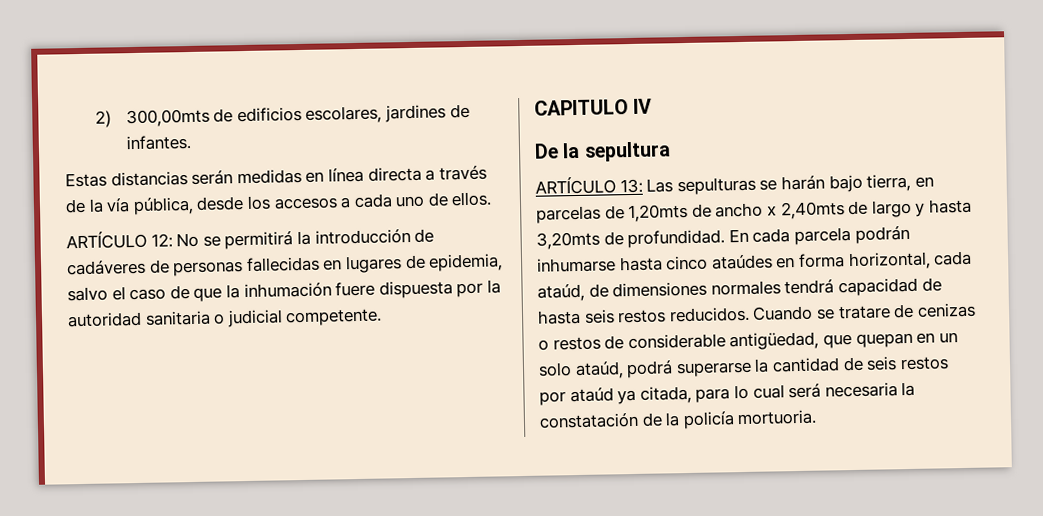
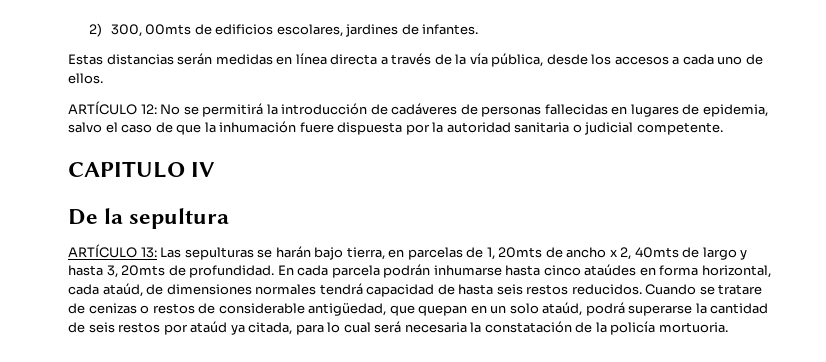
- 2) 300,00mts de edificios escolares, jardines de infantes.
+ 2) 300, 00mts de edificios escolares, jardines de infantes.
- ARTÍCULO 13: Las sepulturas se harán bajo tierra, en parcelas de 1,20mts de ancho x 2,40mts de largo y hasta 3,20mts de profundidad.
+ ARTÍCULO 13: Las sepulturas se harán bajo tierra, en parcelas de 1, 20mts de ancho x 2, 40mts de largo y hasta 3, 20mts de profundidad.

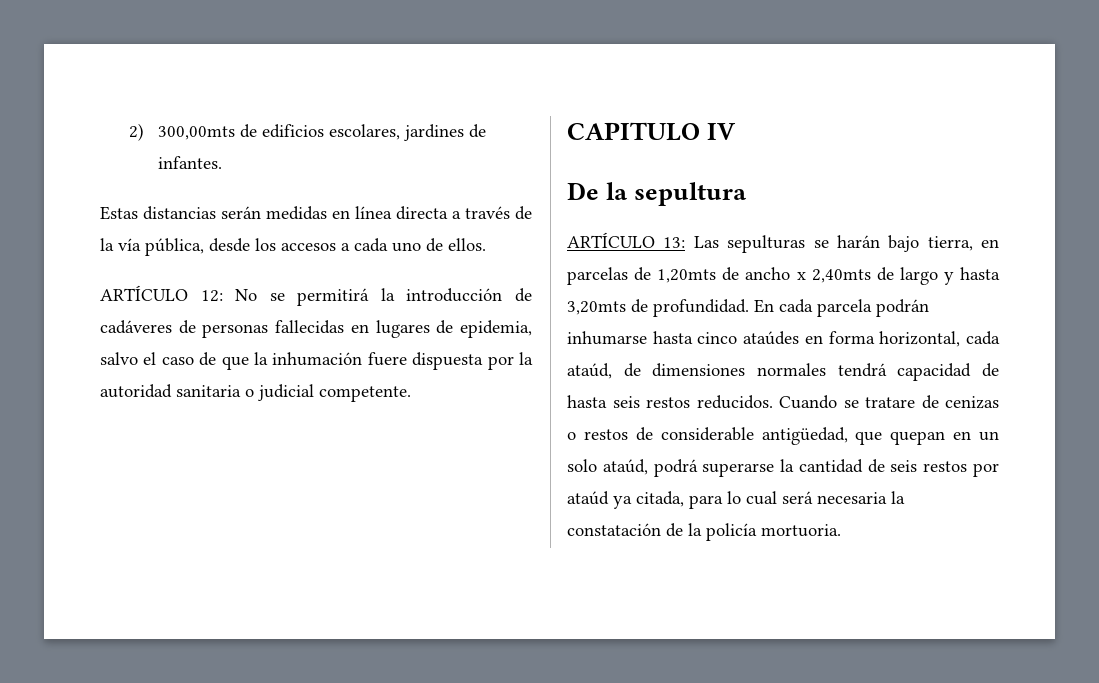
- 2) 300, 00mts de edificios escolares, jardines de infantes.
+ 2) 300,00mts de edificios escolares, jardines de infantes.
- ARTÍCULO 13: Las sepulturas se harán bajo tierra, en parcelas de 1, 20mts de ancho x 2, 40mts de largo y hasta 3, 20mts de profundidad.
+ ARTÍCULO 13: Las sepulturas se harán bajo tierra, en parcelas de 1,20mts de ancho x 2,40mts de largo y hasta 3,20mts de profundidad.

